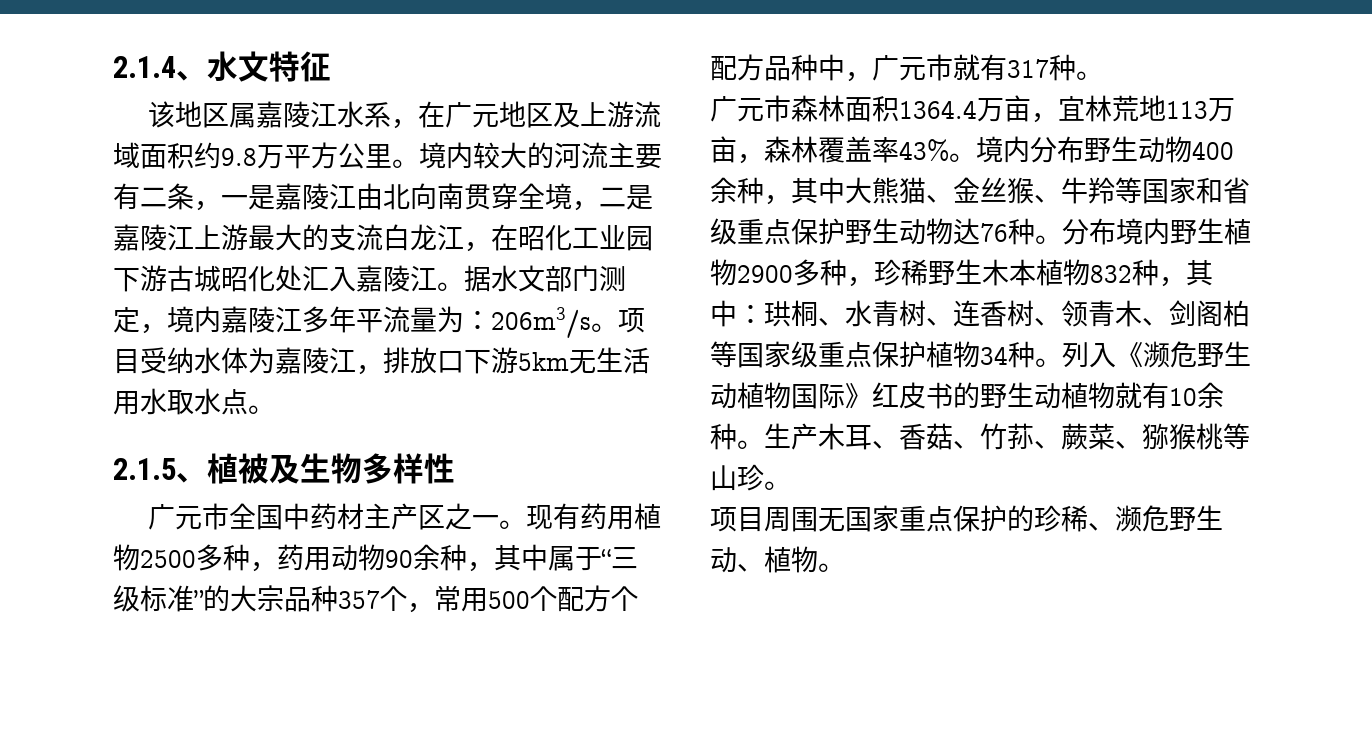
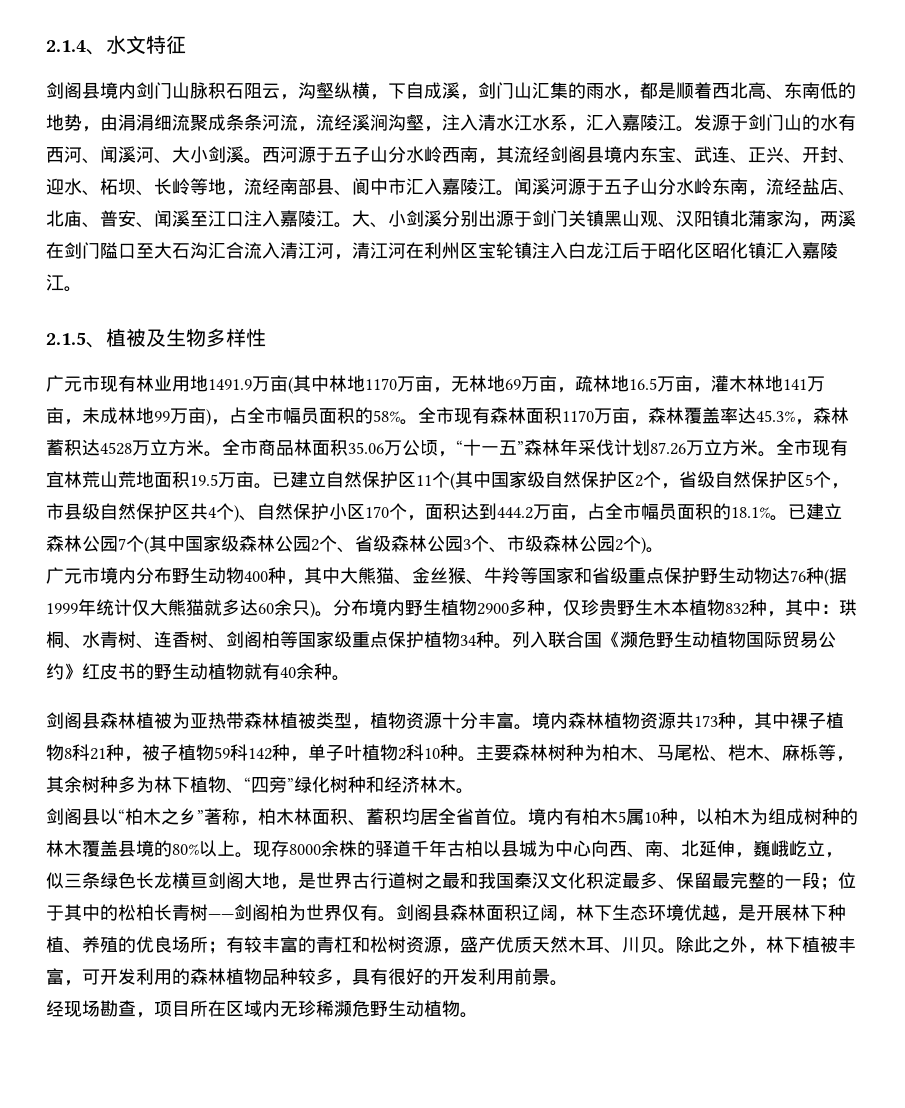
- 该地区属嘉陵江水系，在广元地区及上游流域面积约9.8万平方公里。境内较大的河流主要有二条，一是嘉陵江由北向南贯穿全境，二是嘉陵江上游最大的支流白龙江，在昭化工业园下游古城昭化处汇入嘉陵江。据水文部门测定，境内嘉陵江多年平流量为：206m3/s。项目受纳水体为嘉陵江，排放口下游5km无生活用水取水点。
+ 剑阁县境内剑门山脉积石阻云，沟壑纵横，下自成溪，剑门山汇集的雨水，都是顺着西北高、东南低的地势，由涓涓细流聚成条条河流，流经溪涧沟壑，注入清水江水系，汇入嘉陵江。发源于剑门山的水有西河、闻溪河、大小剑溪。西河源于五子山分水岭西南，其流经剑阁县境内东宝、武连、正兴、开封、迎水、柘坝、长岭等地，流经南部县、阆中市汇入嘉陵江。闻溪河源于五子山分水岭东南，流经盐店、北庙、普安、闻溪至江口注入嘉陵江。大、小剑溪分别出源于剑门关镇黑山观、汉阳镇北蒲家沟，两溪在剑门隘口至大石沟汇合流入清江河，清江河在利州区宝轮镇注入白龙江后于昭化区昭化镇汇入嘉陵江。
- 广元市全国中药材主产区之一。现有药用植物2500多种，药用动物90余种，其中属于“三级标准”的大宗品种357个，常用500个配方个配方品种中，广元市就有317种。
- 广元市森林面积1364.4万亩，宜林荒地113万亩，森林覆盖率43%。境内分布野生动物400余种，其中大熊猫、金丝猴、牛羚等国家和省级重点保护野生动物达76种。
+ 广元市现有林业用地1491.9万亩(其中林地1170万亩，无林地69万亩，疏林地16.5万亩，灌木林地141万亩，未成林地99万亩)，占全市幅员面积的58%。全市现有森林面积1170万亩，森林覆盖率达45.3%，森林蓄积达4528万立方米。全市商品林面积35.06万公顷，“十一五”森林年采伐计划87.26万立方米。全市现有宜林荒山荒地面积19.5万亩。已建立自然保护区11个(其中国家级自然保护区2个，省级自然保护区5个，市县级自然保护区共4个)、自然保护小区170个，面积达到444.2万亩，占全市幅员面积的18.1%。已建立森林公园7个(其中国家级森林公园2个、省级森林公园3个、市级森林公园2个)。
+ 广元市境内分布野生动物400种，其中大熊猫、金丝猴、牛羚等国家和省级重点保护野生动物达76种(据1999年统计仅大熊猫就多达60余只)。
- 分布境内野生植物2900多种，珍稀野生木本植物832种，其中：珙桐、水青树、连香树、领青木、剑阁柏等国家级重点保护植物34种。
+ 分布境内野生植物2900多种，仅珍贵野生木本植物832种，其中：珙桐、水青树、连香树、剑阁柏等国家级重点保护植物34种。
- 列入《濒危野生动植物国际》红皮书的野生动植物就有10余种。生产木耳、香菇、竹荪、蕨菜、猕猴桃等山珍。
- 项目周围无国家重点保护的珍稀、濒危野生动、植物。
+ 列入联合国《濒危野生动植物国际贸易公约》红皮书的野生动植物就有40余种。
+ 剑阁县森林植被为亚热带森林植被类型，植物资源十分丰富。境内森林植物资源共173种，其中裸子植物8科21种，被子植物59科142种，单子叶植物2科10种。主要森林树种为柏木、马尾松、桤木、麻栎等，其余树种多为林下植物、“四旁”绿化树种和经济林木。
+ 剑阁县以“柏木之乡”著称，柏木林面积、蓄积均居全省首位。境内有柏木5属10种，以柏木为组成树种的林木覆盖县境的80%以上。现存8000余株的驿道千年古柏以县城为中心向西、南、北延伸，巍峨屹立，似三条绿色长龙横亘剑阁大地，是世界古行道树之最和我国秦汉文化积淀最多、保留最完整的一段；位于其中的松柏长青树——剑阁柏为世界仅有。剑阁县森林面积辽阔，林下生态环境优越，是开展林下种植、养殖的优良场所；有较丰富的青杠和松树资源，盛产优质天然木耳、川贝。除此之外，林下植被丰富，可开发利用的森林植物品种较多，具有很好的开发利用前景。
+ 经现场勘查，项目所在区域内无珍稀濒危野生动植物。

